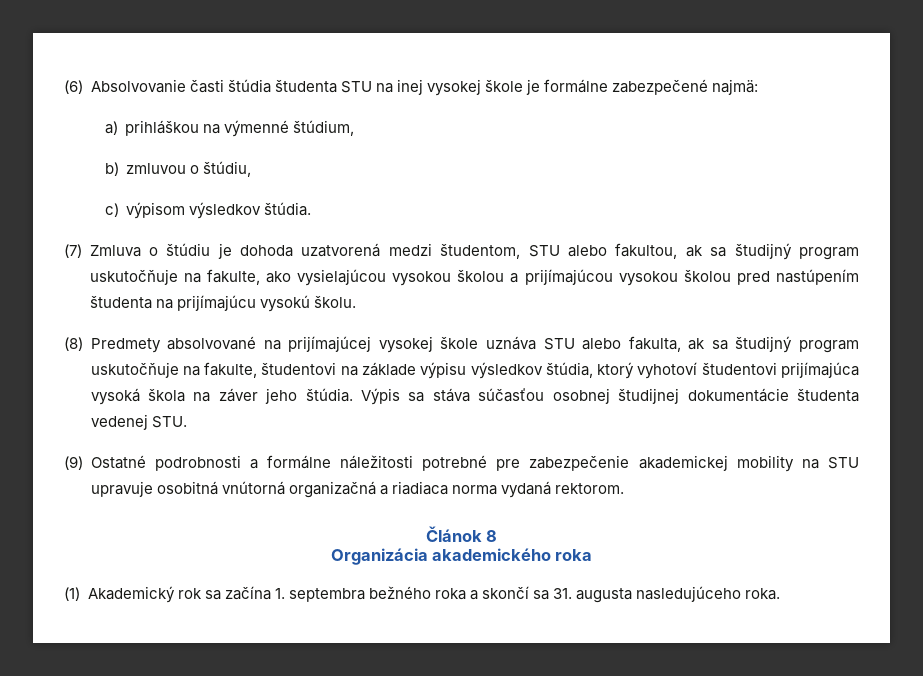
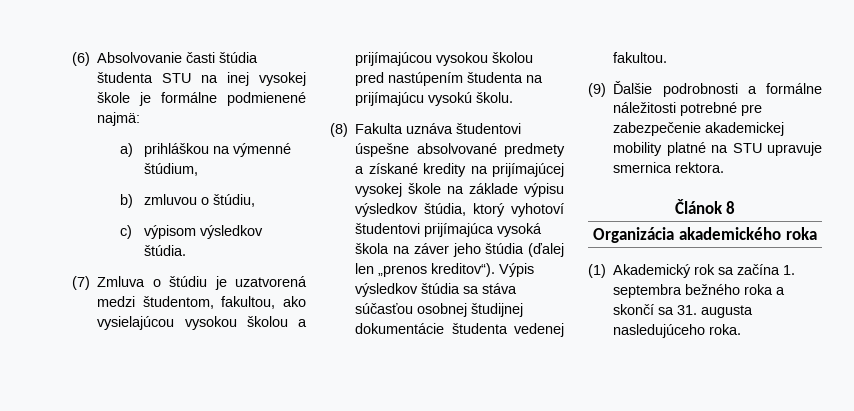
- (6) Absolvovanie časti štúdia študenta STU na inej vysokej škole je formálne zabezpečené najmä:
+ (6) Absolvovanie časti štúdia študenta STU na inej vysokej škole je formálne podmienené najmä:
- (7) Zmluva o štúdiu je dohoda uzatvorená medzi študentom, STU alebo fakultou, ak sa študijný program uskutočňuje na fakulte, ako vysielajúcou vysokou školou a prijímajúcou vysokou školou pred nastúpením študenta na prijímajúcu vysokú školu.
+ (7) Zmluva o štúdiu je uzatvorená medzi študentom, fakultou, ako vysielajúcou vysokou školou a prijímajúcou vysokou školou pred nastúpením študenta na prijímajúcu vysokú školu.
- (8) Predmety absolvované na prijímajúcej vysokej škole uznáva STU alebo fakulta, ak sa študijný program uskutočňuje na fakulte, študentovi na základe výpisu výsledkov štúdia, ktorý vyhotoví študentovi prijímajúca vysoká škola na záver jeho štúdia. Výpis sa stáva súčasťou osobnej študijnej dokumentácie študenta vedenej STU.
+ (8) Fakulta uznáva študentovi úspešne absolvované predmety a získané kredity na prijímajúcej vysokej škole na základe výpisu výsledkov štúdia, ktorý vyhotoví študentovi prijímajúca vysoká škola na záver jeho štúdia (ďalej len „prenos kreditov“). Výpis výsledkov štúdia sa stáva súčasťou osobnej študijnej dokumentácie študenta vedenej fakultou.
- (9) Ostatné podrobnosti a formálne náležitosti potrebné pre zabezpečenie akademickej mobility na STU upravuje osobitná vnútorná organizačná a riadiaca norma vydaná rektorom.
+ (9) Ďalšie podrobnosti a formálne náležitosti potrebné pre zabezpečenie akademickej mobility platné na STU upravuje smernica rektora.

